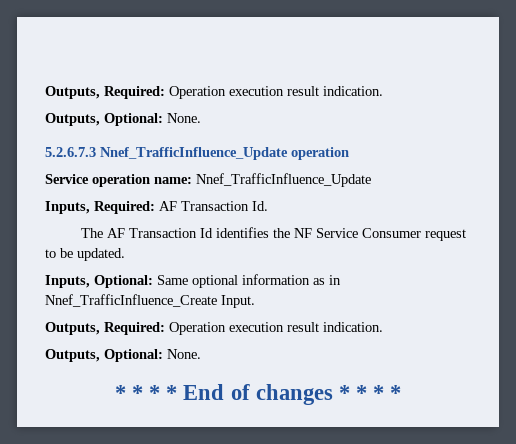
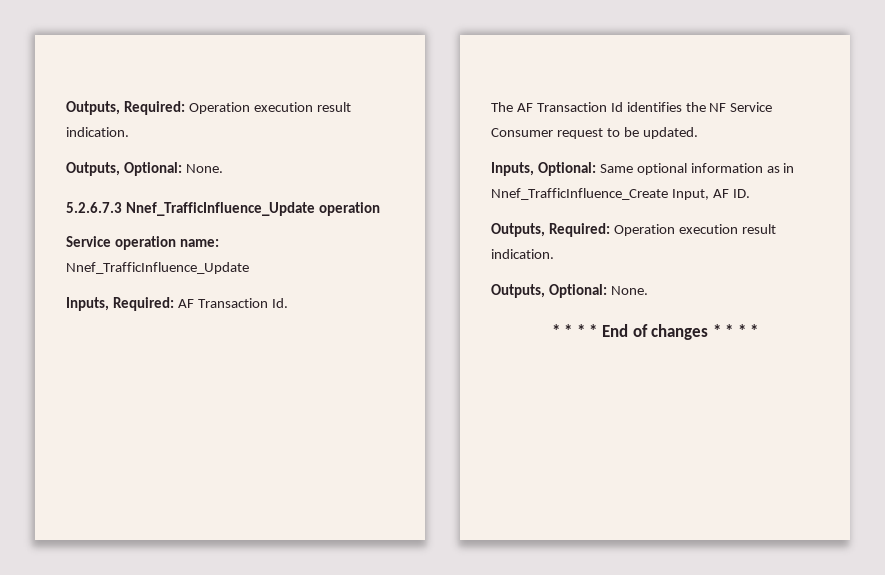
- Inputs, Optional: Same optional information as in Nnef_TrafficInfluence_Create Input.
+ Inputs, Optional: Same optional information as in Nnef_TrafficInfluence_Create Input, AF ID.

